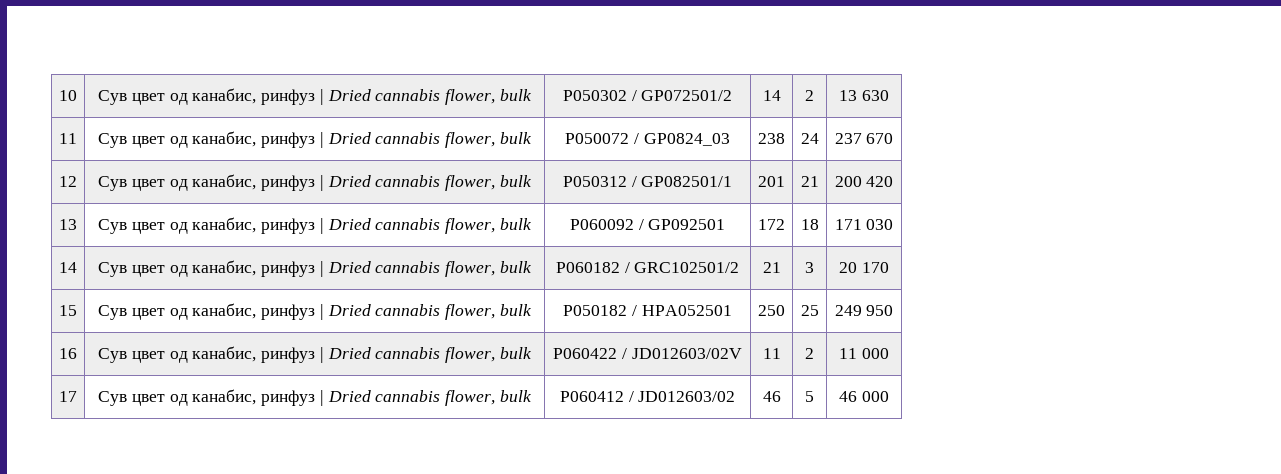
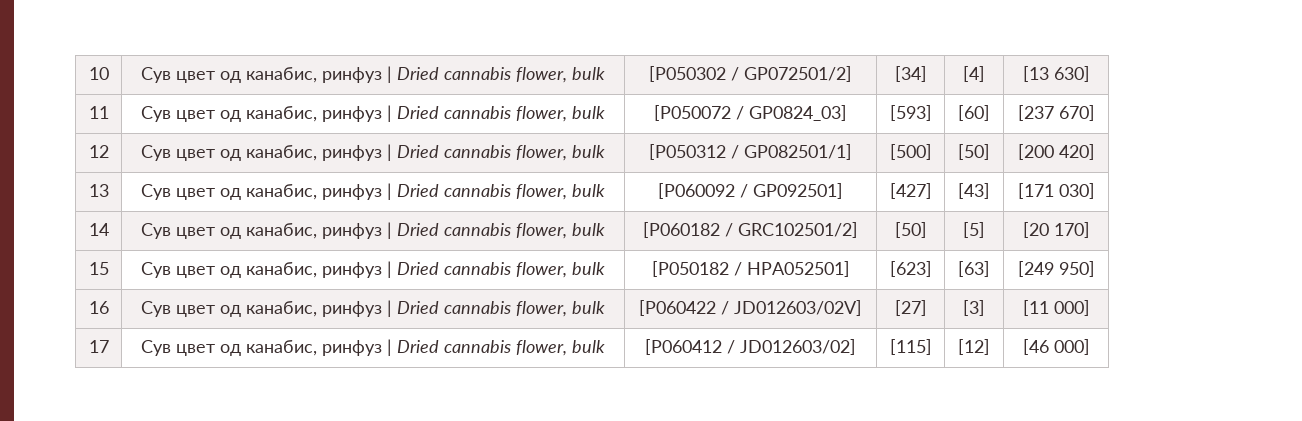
- 10 | Сув цвет од канабис, ринфуз | Dried cannabis flower, bulk | P050302 / GP072501/2 | 14 | 2 | 13 630
+ 10 | Сув цвет од канабис, ринфуз | Dried cannabis flower, bulk | [P050302 / GP072501/2] | [34] | [4] | [13 630]
- 11 | Сув цвет од канабис, ринфуз | Dried cannabis flower, bulk | P050072 / GP0824_03 | 238 | 24 | 237 670
+ 11 | Сув цвет од канабис, ринфуз | Dried cannabis flower, bulk | [P050072 / GP0824_03] | [593] | [60] | [237 670]
- 12 | Сув цвет од канабис, ринфуз | Dried cannabis flower, bulk | P050312 / GP082501/1 | 201 | 21 | 200 420
+ 12 | Сув цвет од канабис, ринфуз | Dried cannabis flower, bulk | [P050312 / GP082501/1] | [500] | [50] | [200 420]
- 13 | Сув цвет од канабис, ринфуз | Dried cannabis flower, bulk | P060092 / GP092501 | 172 | 18 | 171 030
+ 13 | Сув цвет од канабис, ринфуз | Dried cannabis flower, bulk | [P060092 / GP092501] | [427] | [43] | [171 030]
- 14 | Сув цвет од канабис, ринфуз | Dried cannabis flower, bulk | P060182 / GRC102501/2 | 21 | 3 | 20 170
+ 14 | Сув цвет од канабис, ринфуз | Dried cannabis flower, bulk | [P060182 / GRC102501/2] | [50] | [5] | [20 170]
- 15 | Сув цвет од канабис, ринфуз | Dried cannabis flower, bulk | P050182 / HPA052501 | 250 | 25 | 249 950
+ 15 | Сув цвет од канабис, ринфуз | Dried cannabis flower, bulk | [P050182 / HPA052501] | [623] | [63] | [249 950]
- 16 | Сув цвет од канабис, ринфуз | Dried cannabis flower, bulk | P060422 / JD012603/02V | 11 | 2 | 11 000
+ 16 | Сув цвет од канабис, ринфуз | Dried cannabis flower, bulk | [P060422 / JD012603/02V] | [27] | [3] | [11 000]
- 17 | Сув цвет од канабис, ринфуз | Dried cannabis flower, bulk | P060412 / JD012603/02 | 46 | 5 | 46 000
+ 17 | Сув цвет од канабис, ринфуз | Dried cannabis flower, bulk | [P060412 / JD012603/02] | [115] | [12] | [46 000]

